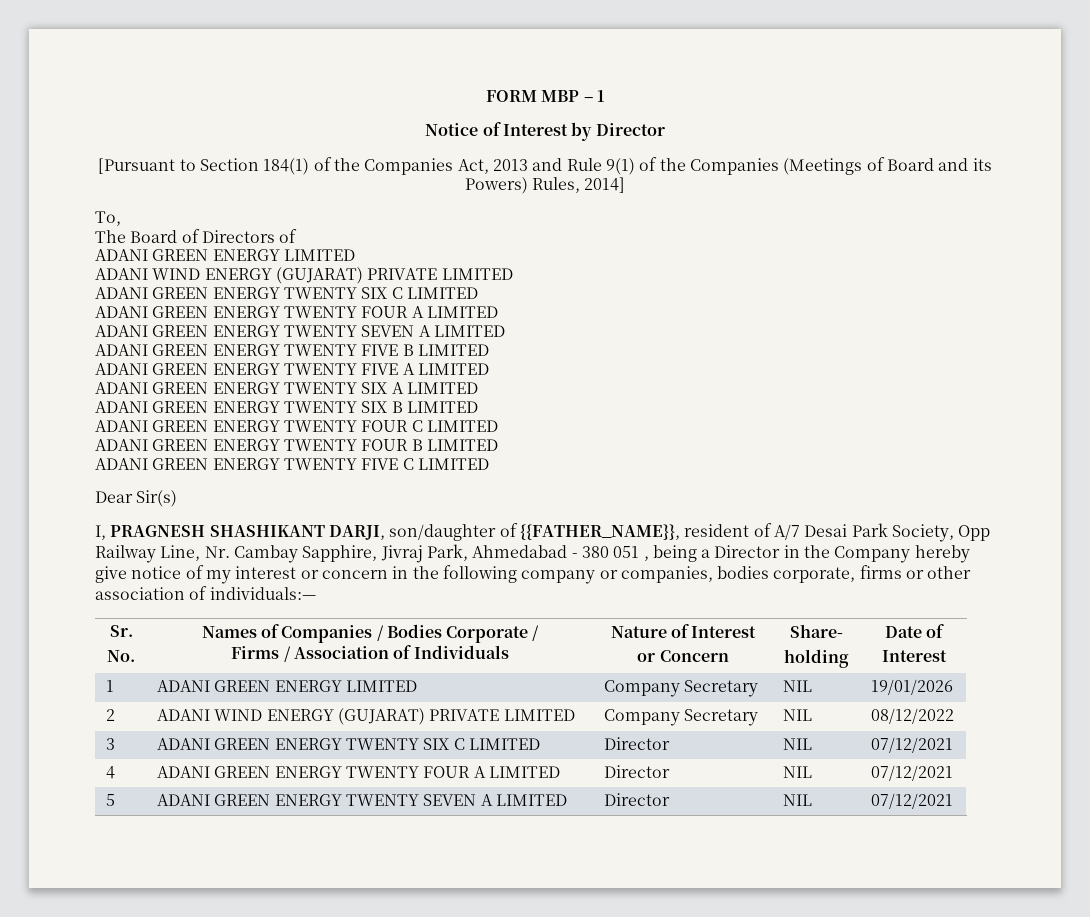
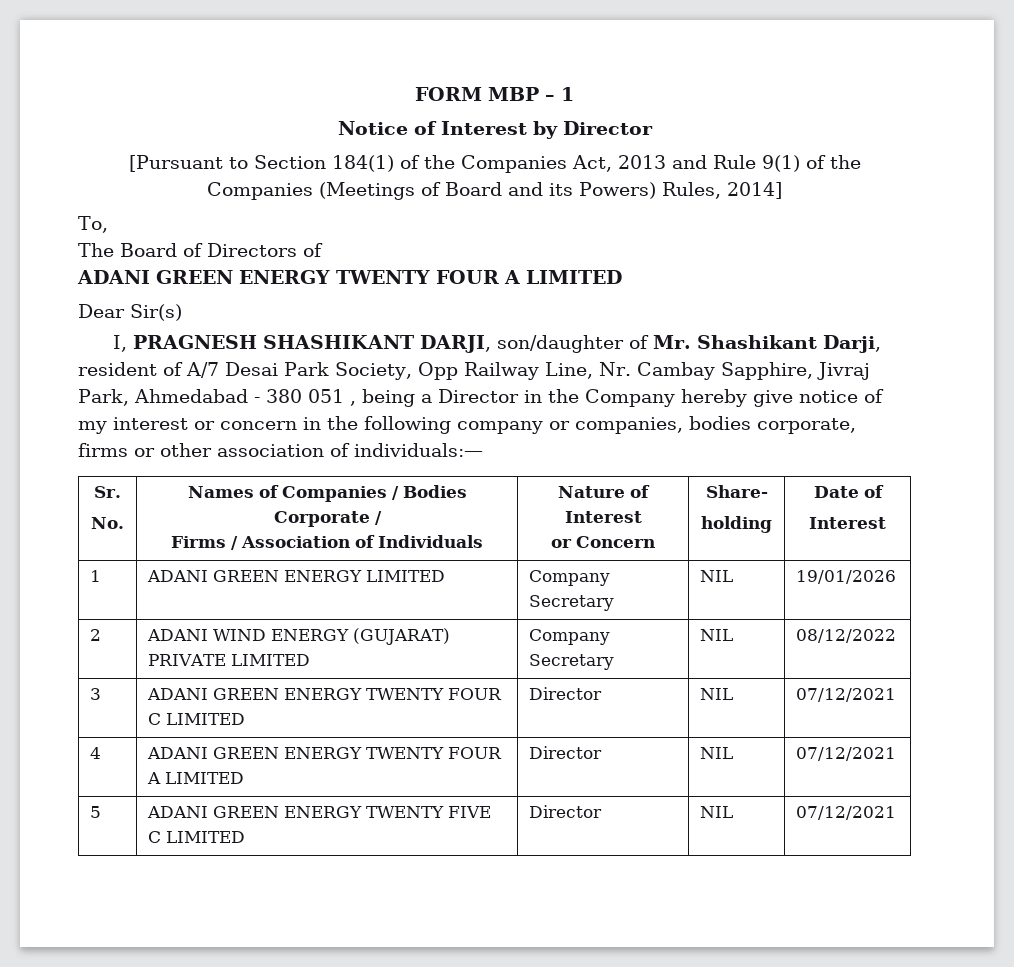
  The Board of Directors of
- ADANI GREEN ENERGY LIMITED
- ADANI WIND ENERGY (GUJARAT) PRIVATE LIMITED
- ADANI GREEN ENERGY TWENTY SIX C LIMITED
  ADANI GREEN ENERGY TWENTY FOUR A LIMITED
- ADANI GREEN ENERGY TWENTY SEVEN A LIMITED
- ADANI GREEN ENERGY TWENTY FIVE B LIMITED
- ADANI GREEN ENERGY TWENTY FIVE A LIMITED
- ADANI GREEN ENERGY TWENTY SIX A LIMITED
- ADANI GREEN ENERGY TWENTY SIX B LIMITED
- ADANI GREEN ENERGY TWENTY FOUR C LIMITED
- ADANI GREEN ENERGY TWENTY FOUR B LIMITED
- ADANI GREEN ENERGY TWENTY FIVE C LIMITED
- I, PRAGNESH SHASHIKANT DARJI, son/daughter of {{FATHER_NAME}}, resident of A/7 Desai Park Society, Opp Railway Line, Nr. Cambay Sapphire, Jivraj Park, Ahmedabad - 380 051 , being a Director in the Company hereby give notice of my interest or concern in the following company or companies, bodies corporate, firms or other association of individuals:—
+ I, PRAGNESH SHASHIKANT DARJI, son/daughter of Mr. Shashikant Darji, resident of A/7 Desai Park Society, Opp Railway Line, Nr. Cambay Sapphire, Jivraj Park, Ahmedabad - 380 051 , being a Director in the Company hereby give notice of my interest or concern in the following company or companies, bodies corporate, firms or other association of individuals:—
- 3 | ADANI GREEN ENERGY TWENTY SIX C LIMITED | Director | NIL | 07/12/2021
+ 3 | ADANI GREEN ENERGY TWENTY FOUR C LIMITED | Director | NIL | 07/12/2021
- 5 | ADANI GREEN ENERGY TWENTY SEVEN A LIMITED | Director | NIL | 07/12/2021
+ 5 | ADANI GREEN ENERGY TWENTY FIVE C LIMITED | Director | NIL | 07/12/2021

